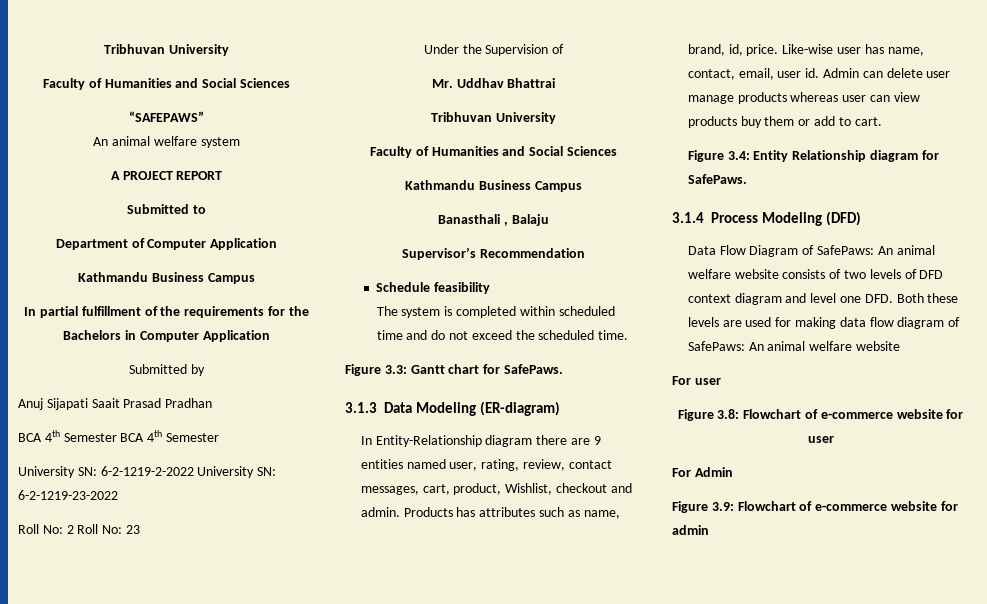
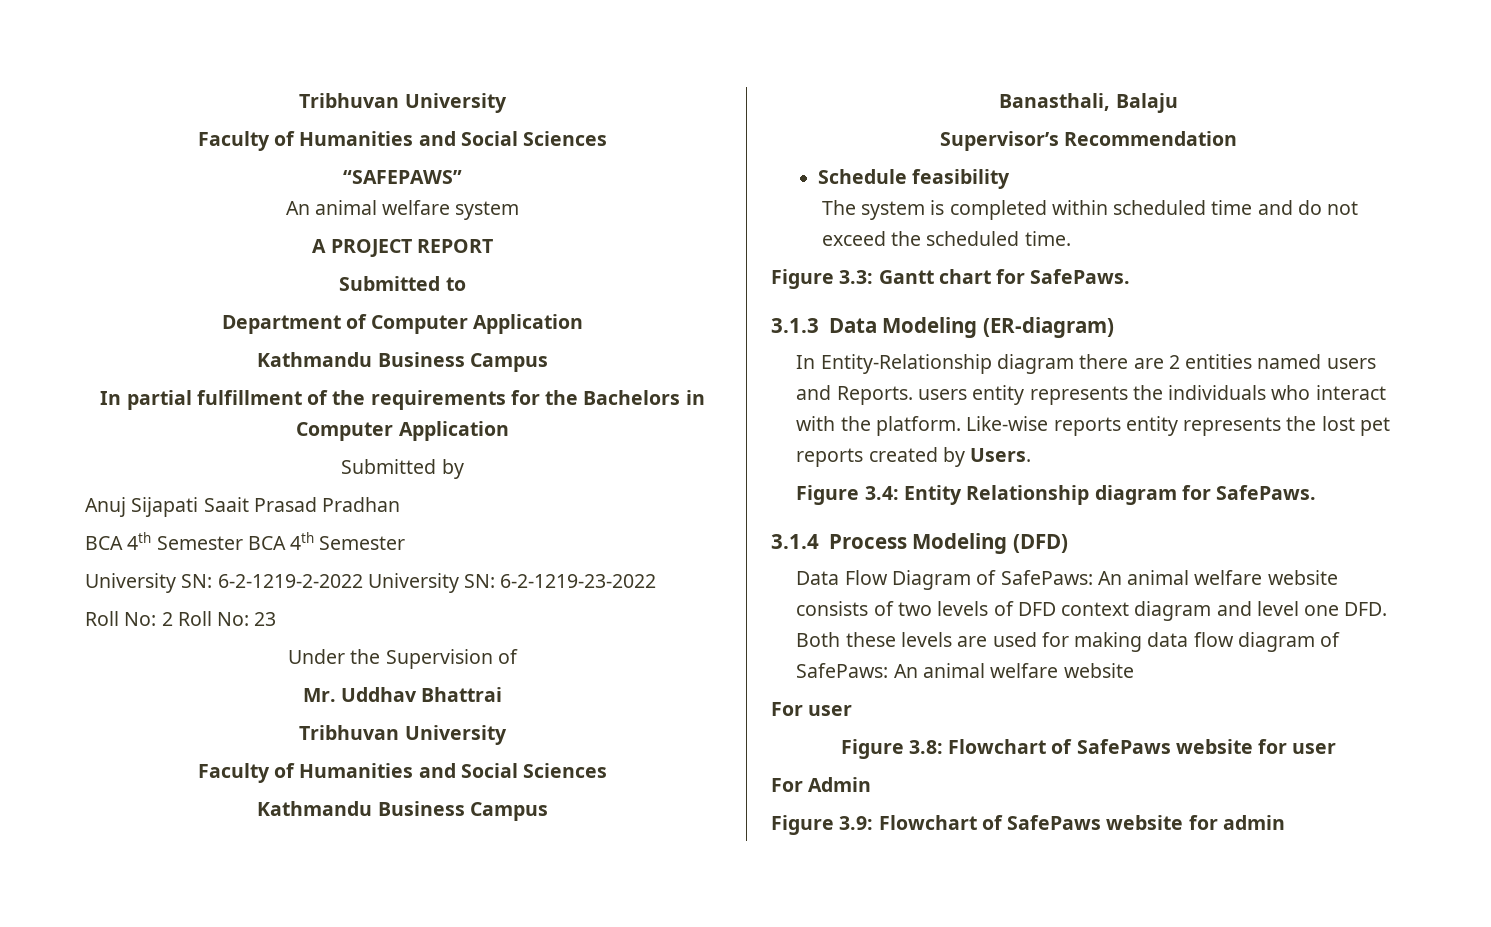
- Banasthali , Balaju
+ Banasthali, Balaju
- In Entity-Relationship diagram there are 9 entities named user, rating, review, contact messages, cart, product, Wishlist, checkout and admin. Products has attributes such as name, brand, id, price. Like-wise user has name, contact, email, user id. Admin can delete user manage products whereas user can view products buy them or add to cart.
+ In Entity-Relationship diagram there are 2 entities named users and Reports. users entity represents the individuals who interact with the platform. Like-wise reports entity represents the lost pet reports created by Users.
- Figure 3.8: Flowchart of e-commerce website for user
+ Figure 3.8: Flowchart of SafePaws website for user
- Figure 3.9: Flowchart of e-commerce website for admin
+ Figure 3.9: Flowchart of SafePaws website for admin

